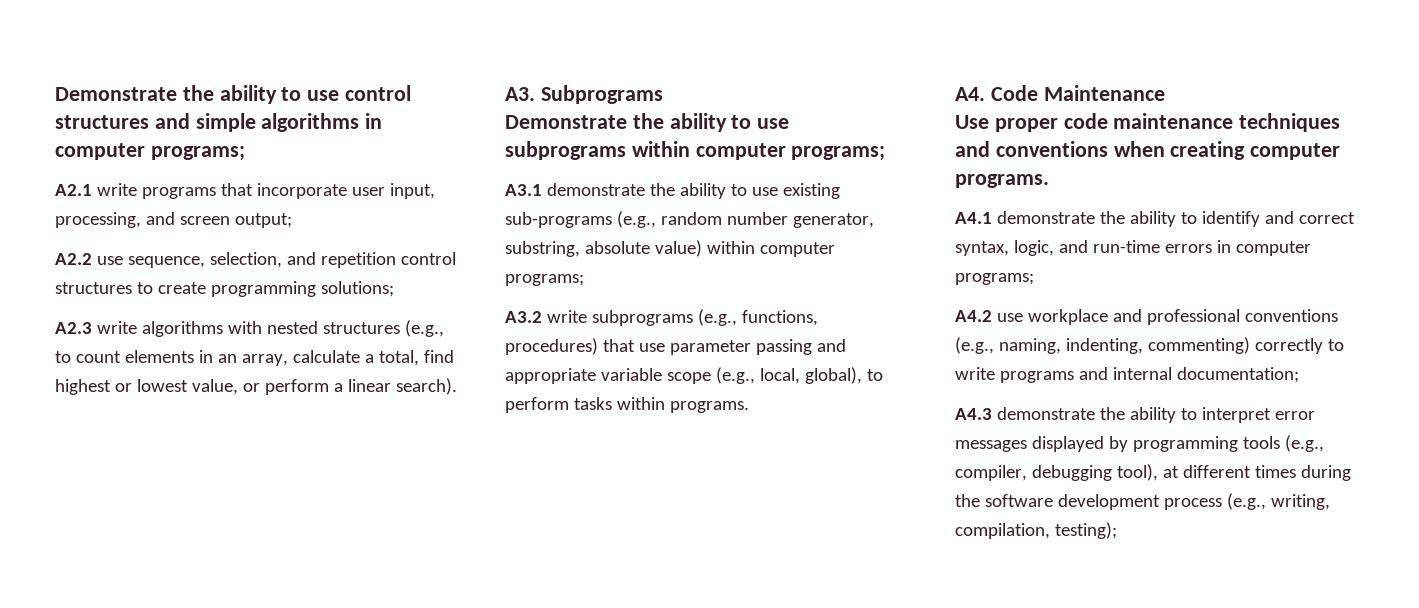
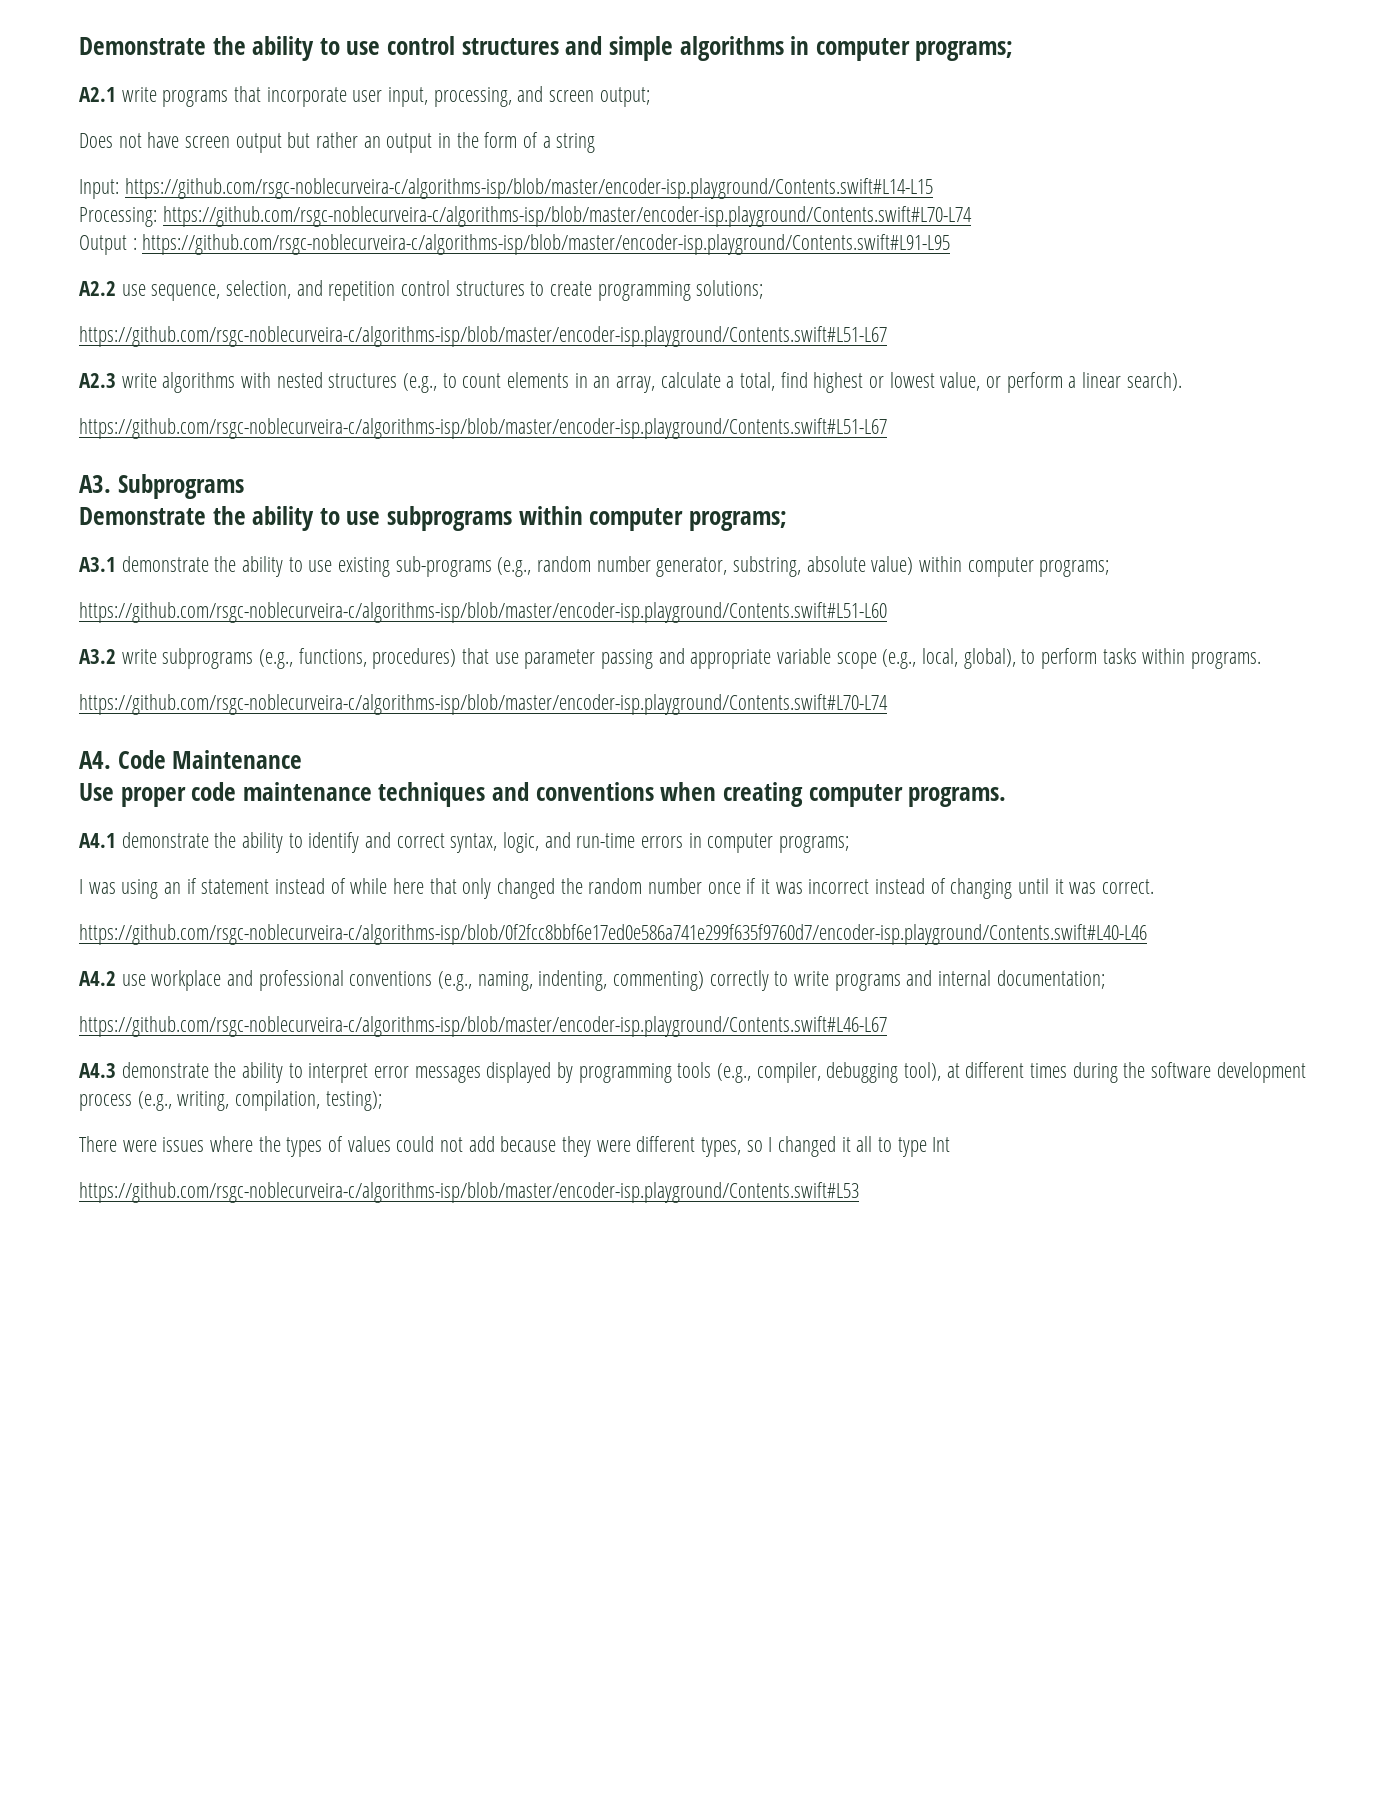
+ Does not have screen output but rather an output in the form of a string
+ Input: https://github.com/rsgc-noblecurveira-c/algorithms-isp/blob/master/encoder-isp.playground/Contents.swift#L14-L15
+ Processing: https://github.com/rsgc-noblecurveira-c/algorithms-isp/blob/master/encoder-isp.playground/Contents.swift#L70-L74
+ Output : https://github.com/rsgc-noblecurveira-c/algorithms-isp/blob/master/encoder-isp.playground/Contents.swift#L91-L95
  A2.2 use sequence, selection, and repetition control structures to create programming solutions;
+ https://github.com/rsgc-noblecurveira-c/algorithms-isp/blob/master/encoder-isp.playground/Contents.swift#L51-L67
  A2.3 write algorithms with nested structures (e.g., to count elements in an array, calculate a total, find highest or lowest value, or perform a linear search).
+ https://github.com/rsgc-noblecurveira-c/algorithms-isp/blob/master/encoder-isp.playground/Contents.swift#L51-L67
+ https://github.com/rsgc-noblecurveira-c/algorithms-isp/blob/master/encoder-isp.playground/Contents.swift#L51-L60
  A3.2 write subprograms (e.g., functions, procedures) that use parameter passing and appropriate variable scope (e.g., local, global), to perform tasks within programs.
+ https://github.com/rsgc-noblecurveira-c/algorithms-isp/blob/master/encoder-isp.playground/Contents.swift#L70-L74
+ I was using an if statement instead of while here that only changed the random number once if it was incorrect instead of changing until it was correct.
+ https://github.com/rsgc-noblecurveira-c/algorithms-isp/blob/0f2fcc8bbf6e17ed0e586a741e299f635f9760d7/encoder-isp.playground/Contents.swift#L40-L46
+ https://github.com/rsgc-noblecurveira-c/algorithms-isp/blob/master/encoder-isp.playground/Contents.swift#L46-L67
+ There were issues where the types of values could not add because they were different types, so I changed it all to type Int
+ https://github.com/rsgc-noblecurveira-c/algorithms-isp/blob/master/encoder-isp.playground/Contents.swift#L53

